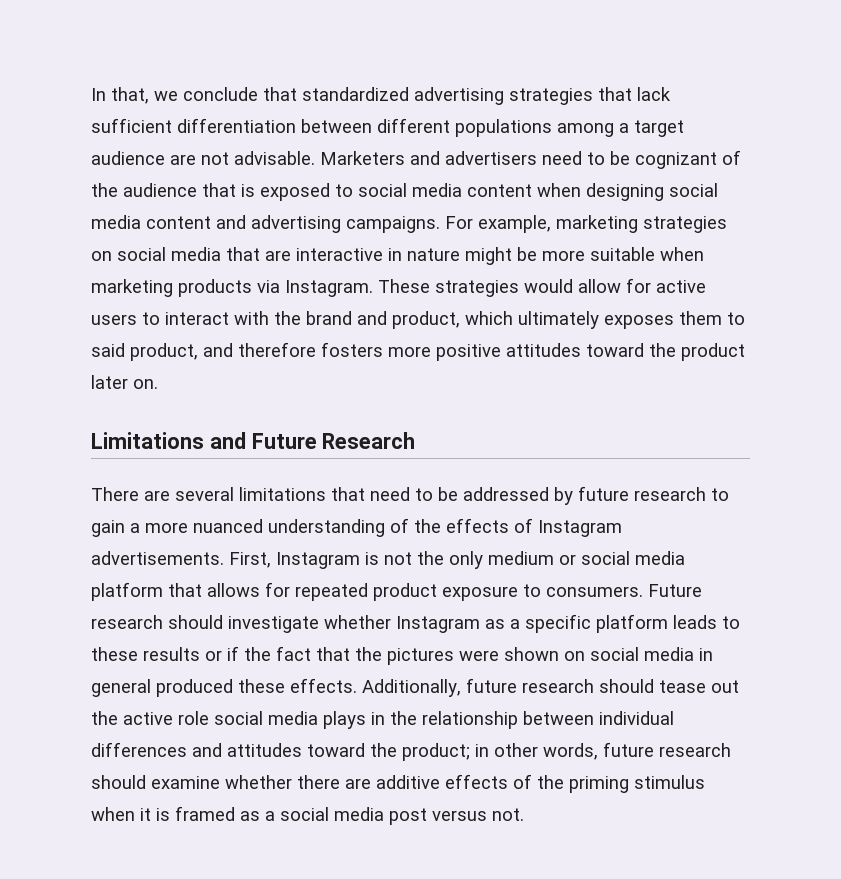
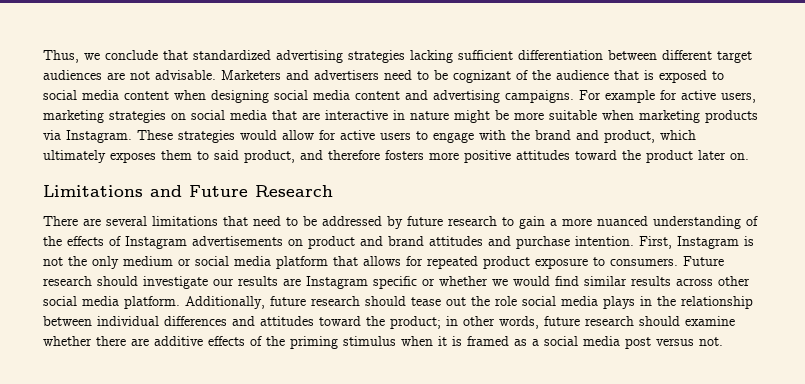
- In that, we conclude that standardized advertising strategies that lack sufficient differentiation between different populations among a target audience are not advisable.
+ Thus, we conclude that standardized advertising strategies lacking sufficient differentiation between different target audiences are not advisable.
- For example, marketing strategies on social media that are interactive in nature might be more suitable when marketing products via Instagram.
+ For example for active users, marketing strategies on social media that are interactive in nature might be more suitable when marketing products via Instagram.
- These strategies would allow for active users to interact with the brand and product, which ultimately exposes them to said product, and therefore fosters more positive attitudes toward the product later on.
+ These strategies would allow for active users to engage with the brand and product, which ultimately exposes them to said product, and therefore fosters more positive attitudes toward the product later on.
- There are several limitations that need to be addressed by future research to gain a more nuanced understanding of the effects of Instagram advertisements.
+ There are several limitations that need to be addressed by future research to gain a more nuanced understanding of the effects of Instagram advertisements on product and brand attitudes and purchase intention.
- Future research should investigate whether Instagram as a specific platform leads to these results or if the fact that the pictures were shown on social media in general produced these effects.
+ Future research should investigate our results are Instagram specific or whether we would find similar results across other social media platform.
- Additionally, future research should tease out the active role social media plays in the relationship between individual differences and attitudes toward the product; in other words, future research should examine whether there are additive effects of the priming stimulus when it is framed as a social media post versus not.
+ Additionally, future research should tease out the role social media plays in the relationship between individual differences and attitudes toward the product; in other words, future research should examine whether there are additive effects of the priming stimulus when it is framed as a social media post versus not.

